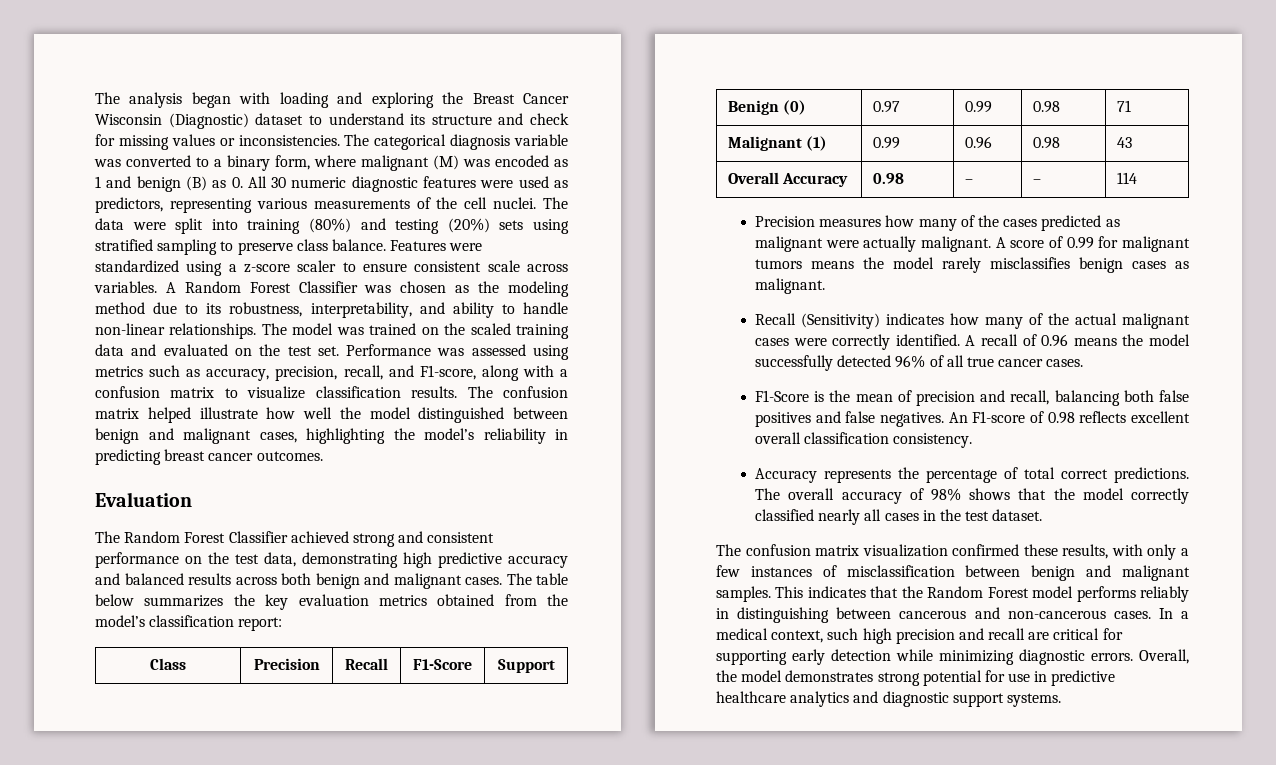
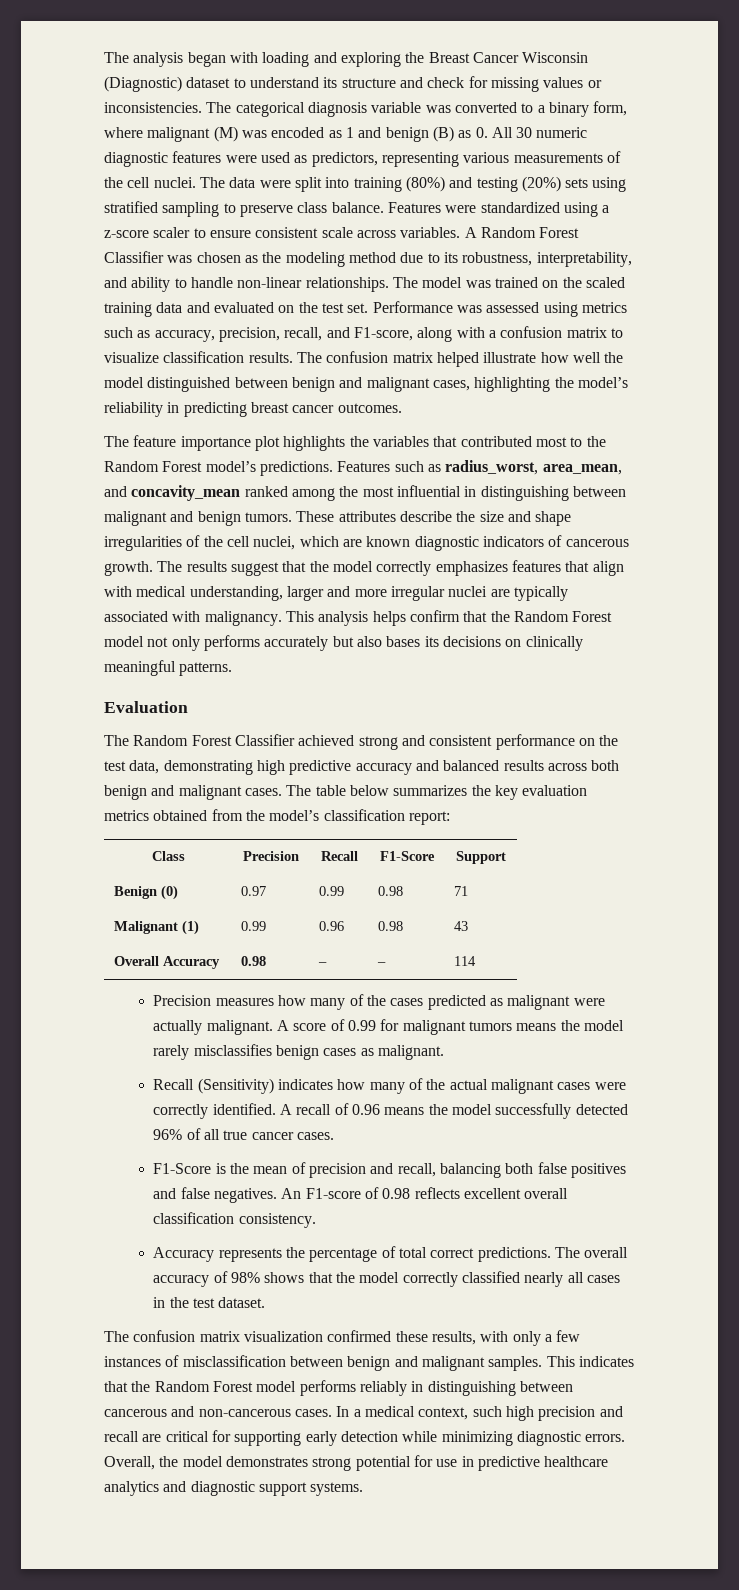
+ The feature importance plot highlights the variables that contributed most to the Random Forest model’s predictions. Features such as radius_worst, area_mean, and concavity_mean ranked among the most influential in distinguishing between malignant and benign tumors. These attributes describe the size and shape irregularities of the cell nuclei, which are known diagnostic indicators of cancerous growth. The results suggest that the model correctly emphasizes features that align with medical understanding, larger and more irregular nuclei are typically associated with malignancy. This analysis helps confirm that the Random Forest model not only performs accurately but also bases its decisions on clinically meaningful patterns.

